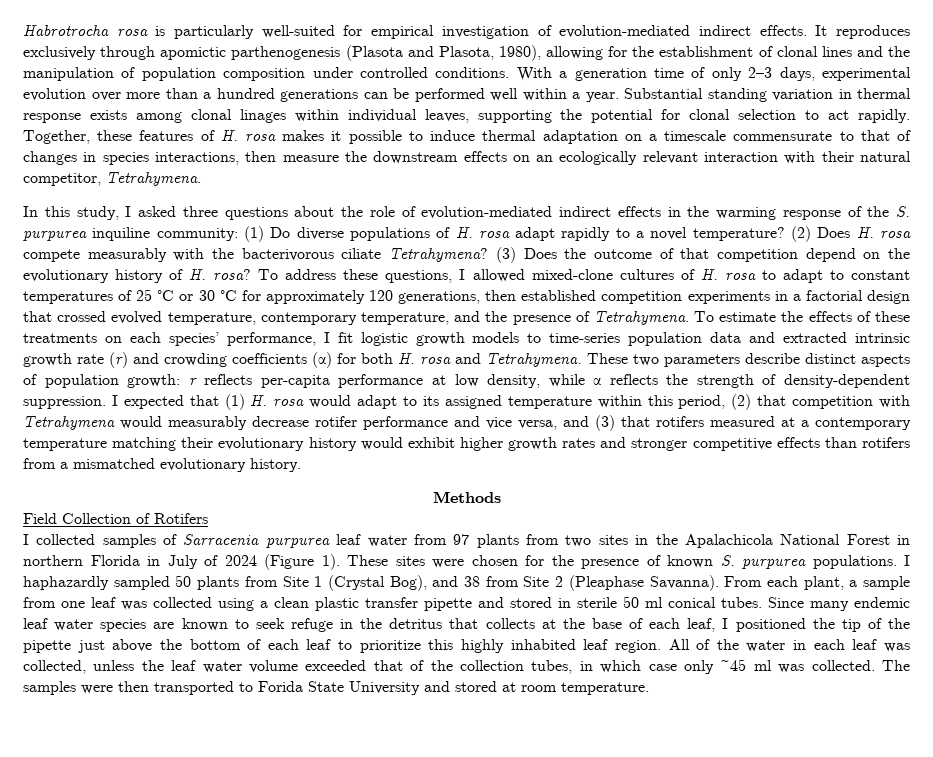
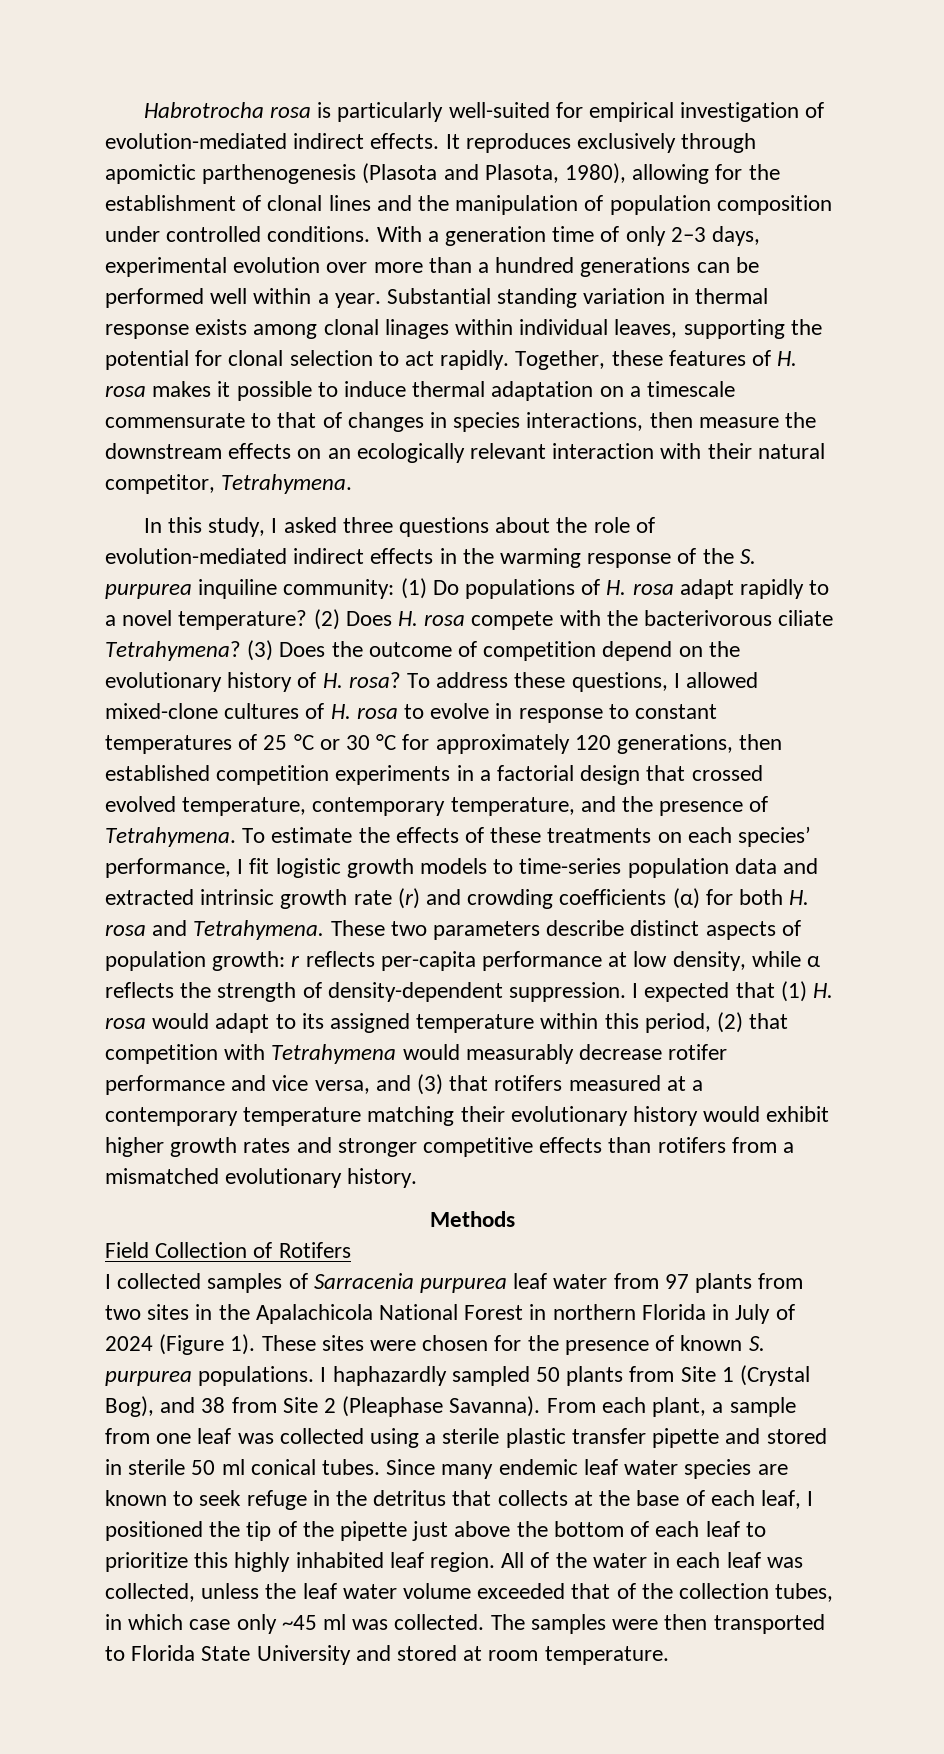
- In this study, I asked three questions about the role of evolution-mediated indirect effects in the warming response of the S. purpurea inquiline community: (1) Do diverse populations of H. rosa adapt rapidly to a novel temperature?
+ In this study, I asked three questions about the role of evolution-mediated indirect effects in the warming response of the S. purpurea inquiline community: (1) Do populations of H. rosa adapt rapidly to a novel temperature?
- (2) Does H. rosa compete measurably with the bacterivorous ciliate Tetrahymena?
+ (2) Does H. rosa compete with the bacterivorous ciliate Tetrahymena?
- (3) Does the outcome of that competition depend on the evolutionary history of H. rosa?
+ (3) Does the outcome of competition depend on the evolutionary history of H. rosa?
- To address these questions, I allowed mixed-clone cultures of H. rosa to adapt to constant temperatures of 25 °C or 30 °C for approximately 120 generations, then established competition experiments in a factorial design that crossed evolved temperature, contemporary temperature, and the presence of Tetrahymena.
+ To address these questions, I allowed mixed-clone cultures of H. rosa to evolve in response to constant temperatures of 25 °C or 30 °C for approximately 120 generations, then established competition experiments in a factorial design that crossed evolved temperature, contemporary temperature, and the presence of Tetrahymena.
- From each plant, a sample from one leaf was collected using a clean plastic transfer pipette and stored in sterile 50 ml conical tubes.
+ From each plant, a sample from one leaf was collected using a sterile plastic transfer pipette and stored in sterile 50 ml conical tubes.
- The samples were then transported to Forida State University and stored at room temperature.
+ The samples were then transported to Florida State University and stored at room temperature.

